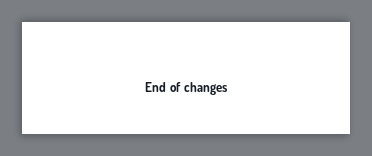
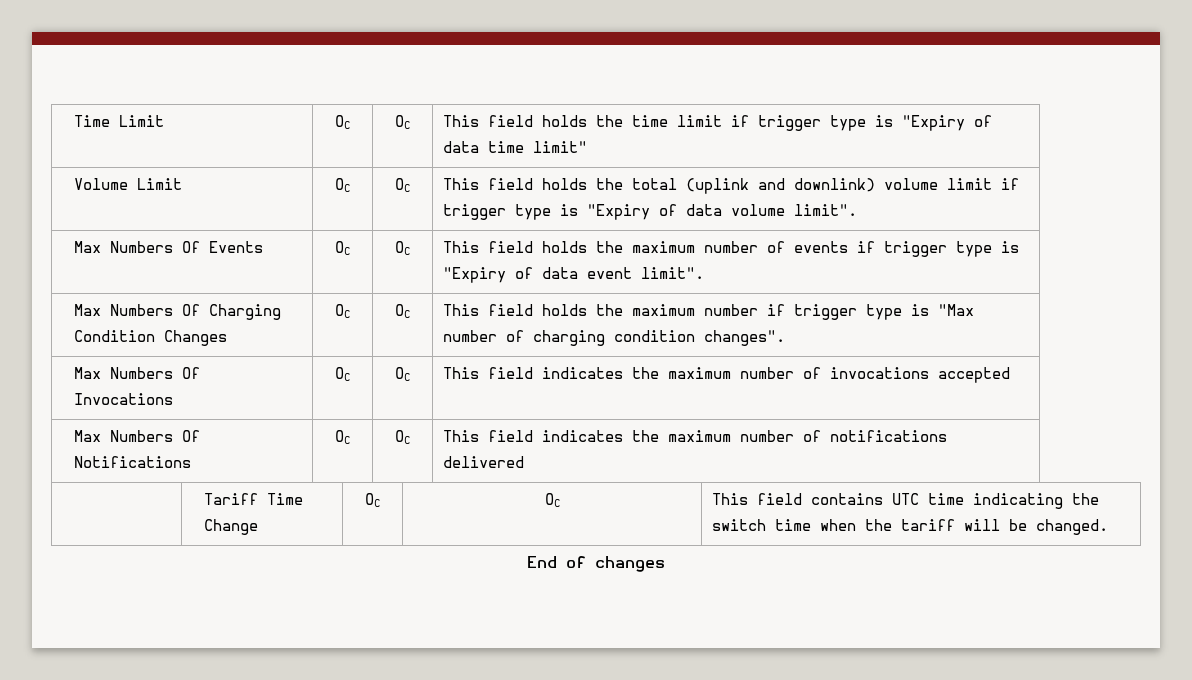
+ Time Limit | OC | OC | This field holds the time limit if trigger type is "Expiry of data time limit"
+ Volume Limit | OC | OC | This field holds the total (uplink and downlink) volume limit if trigger type is "Expiry of data volume limit".
+ Max Numbers Of Events | OC | OC | This field holds the maximum number of events if trigger type is "Expiry of data event limit".
+ Max Numbers Of Charging Condition Changes | OC | OC | This field holds the maximum number if trigger type is "Max number of charging condition changes".
+ Max Numbers Of Invocations | OC | OC | This field indicates the maximum number of invocations accepted
+ Max Numbers Of Notifications | OC | OC | This field indicates the maximum number of notifications delivered
+ | Tariff Time Change | OC | OC | This field contains UTC time indicating the switch time when the tariff will be changed.

